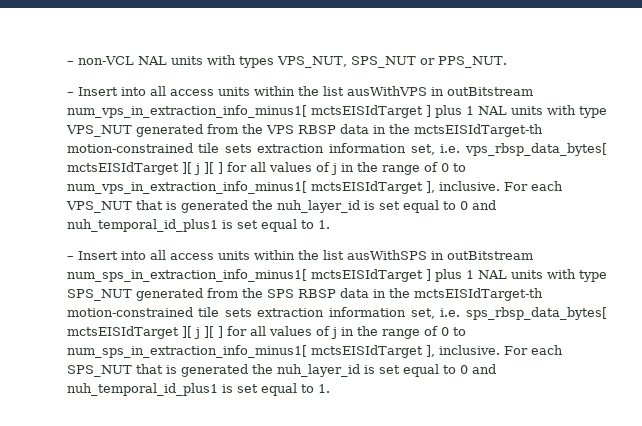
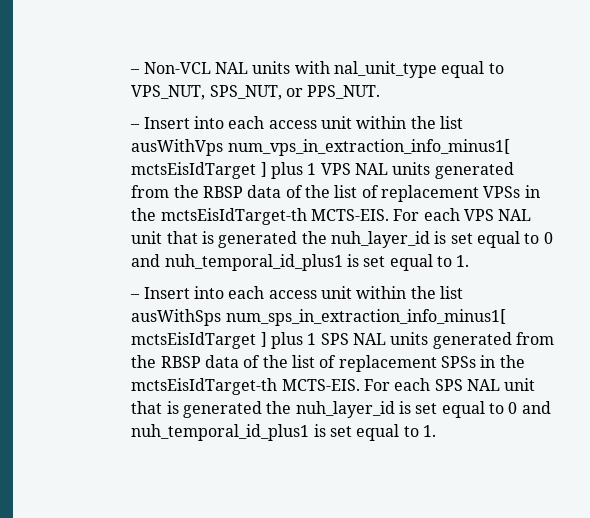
- – non-VCL NAL units with types VPS_NUT, SPS_NUT or PPS_NUT.
+ – Non-VCL NAL units with nal_unit_type equal to VPS_NUT, SPS_NUT, or PPS_NUT.
- – Insert into all access units within the list ausWithVPS in outBitstream num_vps_in_extraction_info_minus1[ mctsEISIdTarget ] plus 1 NAL units with type VPS_NUT generated from the VPS RBSP data in the mctsEISIdTarget-th motion-constrained tile sets extraction information set, i.e. vps_rbsp_data_bytes[ mctsEISIdTarget ][ j ][ ] for all values of j in the range of 0 to num_vps_in_extraction_info_minus1[ mctsEISIdTarget ], inclusive. For each VPS_NUT that is generated the nuh_layer_id is set equal to 0 and nuh_temporal_id_plus1 is set equal to 1.
+ – Insert into each access unit within the list ausWithVps num_vps_in_extraction_info_minus1[ mctsEisIdTarget ] plus 1 VPS NAL units generated from the RBSP data of the list of replacement VPSs in the mctsEisIdTarget-th MCTS-EIS. For each VPS NAL unit that is generated the nuh_layer_id is set equal to 0 and nuh_temporal_id_plus1 is set equal to 1.
- – Insert into all access units within the list ausWithSPS in outBitstream num_sps_in_extraction_info_minus1[ mctsEISIdTarget ] plus 1 NAL units with type SPS_NUT generated from the SPS RBSP data in the mctsEISIdTarget-th motion-constrained tile sets extraction information set, i.e. sps_rbsp_data_bytes[ mctsEISIdTarget ][ j ][ ] for all values of j in the range of 0 to num_sps_in_extraction_info_minus1[ mctsEISIdTarget ], inclusive. For each SPS_NUT that is generated the nuh_layer_id is set equal to 0 and nuh_temporal_id_plus1 is set equal to 1.
+ – Insert into each access unit within the list ausWithSps num_sps_in_extraction_info_minus1[ mctsEisIdTarget ] plus 1 SPS NAL units generated from the RBSP data of the list of replacement SPSs in the mctsEisIdTarget-th MCTS-EIS. For each SPS NAL unit that is generated the nuh_layer_id is set equal to 0 and nuh_temporal_id_plus1 is set equal to 1.

